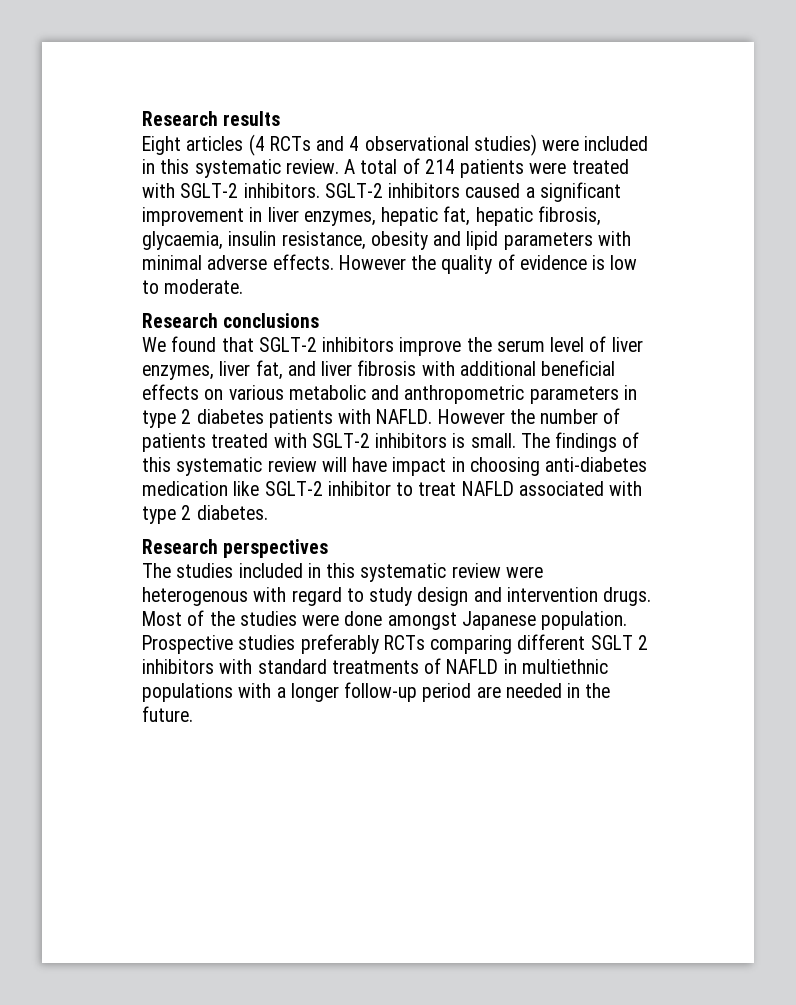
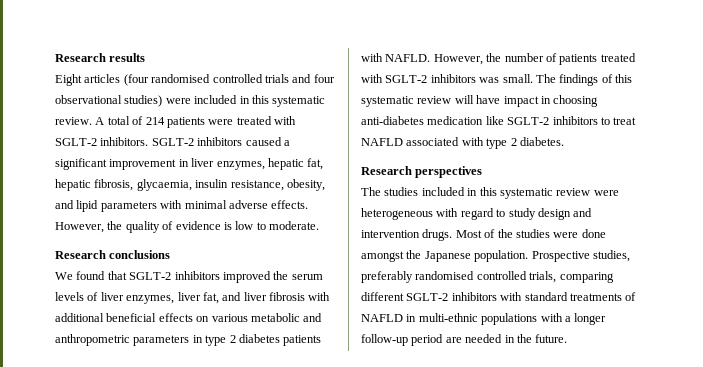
- Eight articles (4 RCTs and 4 observational studies) were included in this systematic review.
+ Eight articles (four randomised controlled trials and four observational studies) were included in this systematic review.
- SGLT-2 inhibitors caused a significant improvement in liver enzymes, hepatic fat, hepatic fibrosis, glycaemia, insulin resistance, obesity and lipid parameters with minimal adverse effects.
+ SGLT-2 inhibitors caused a significant improvement in liver enzymes, hepatic fat, hepatic fibrosis, glycaemia, insulin resistance, obesity, and lipid parameters with minimal adverse effects.
- However the quality of evidence is low to moderate.
+ However, the quality of evidence is low to moderate.
- We found that SGLT-2 inhibitors improve the serum level of liver enzymes, liver fat, and liver fibrosis with additional beneficial effects on various metabolic and anthropometric parameters in type 2 diabetes patients with NAFLD.
+ We found that SGLT-2 inhibitors improved the serum levels of liver enzymes, liver fat, and liver fibrosis with additional beneficial effects on various metabolic and anthropometric parameters in type 2 diabetes patients with NAFLD.
- However the number of patients treated with SGLT-2 inhibitors is small.
+ However, the number of patients treated with SGLT-2 inhibitors was small.
- The findings of this systematic review will have impact in choosing anti-diabetes medication like SGLT-2 inhibitor to treat NAFLD associated with type 2 diabetes.
+ The findings of this systematic review will have impact in choosing anti-diabetes medication like SGLT-2 inhibitors to treat NAFLD associated with type 2 diabetes.
- The studies included in this systematic review were heterogenous with regard to study design and intervention drugs.
+ The studies included in this systematic review were heterogeneous with regard to study design and intervention drugs.
- Most of the studies were done amongst Japanese population.
+ Most of the studies were done amongst the Japanese population.
- Prospective studies preferably RCTs comparing different SGLT 2 inhibitors with standard treatments of NAFLD in multiethnic populations with a longer follow-up period are needed in the future.
+ Prospective studies, preferably randomised controlled trials, comparing different SGLT-2 inhibitors with standard treatments of NAFLD in multi-ethnic populations with a longer follow-up period are needed in the future.

